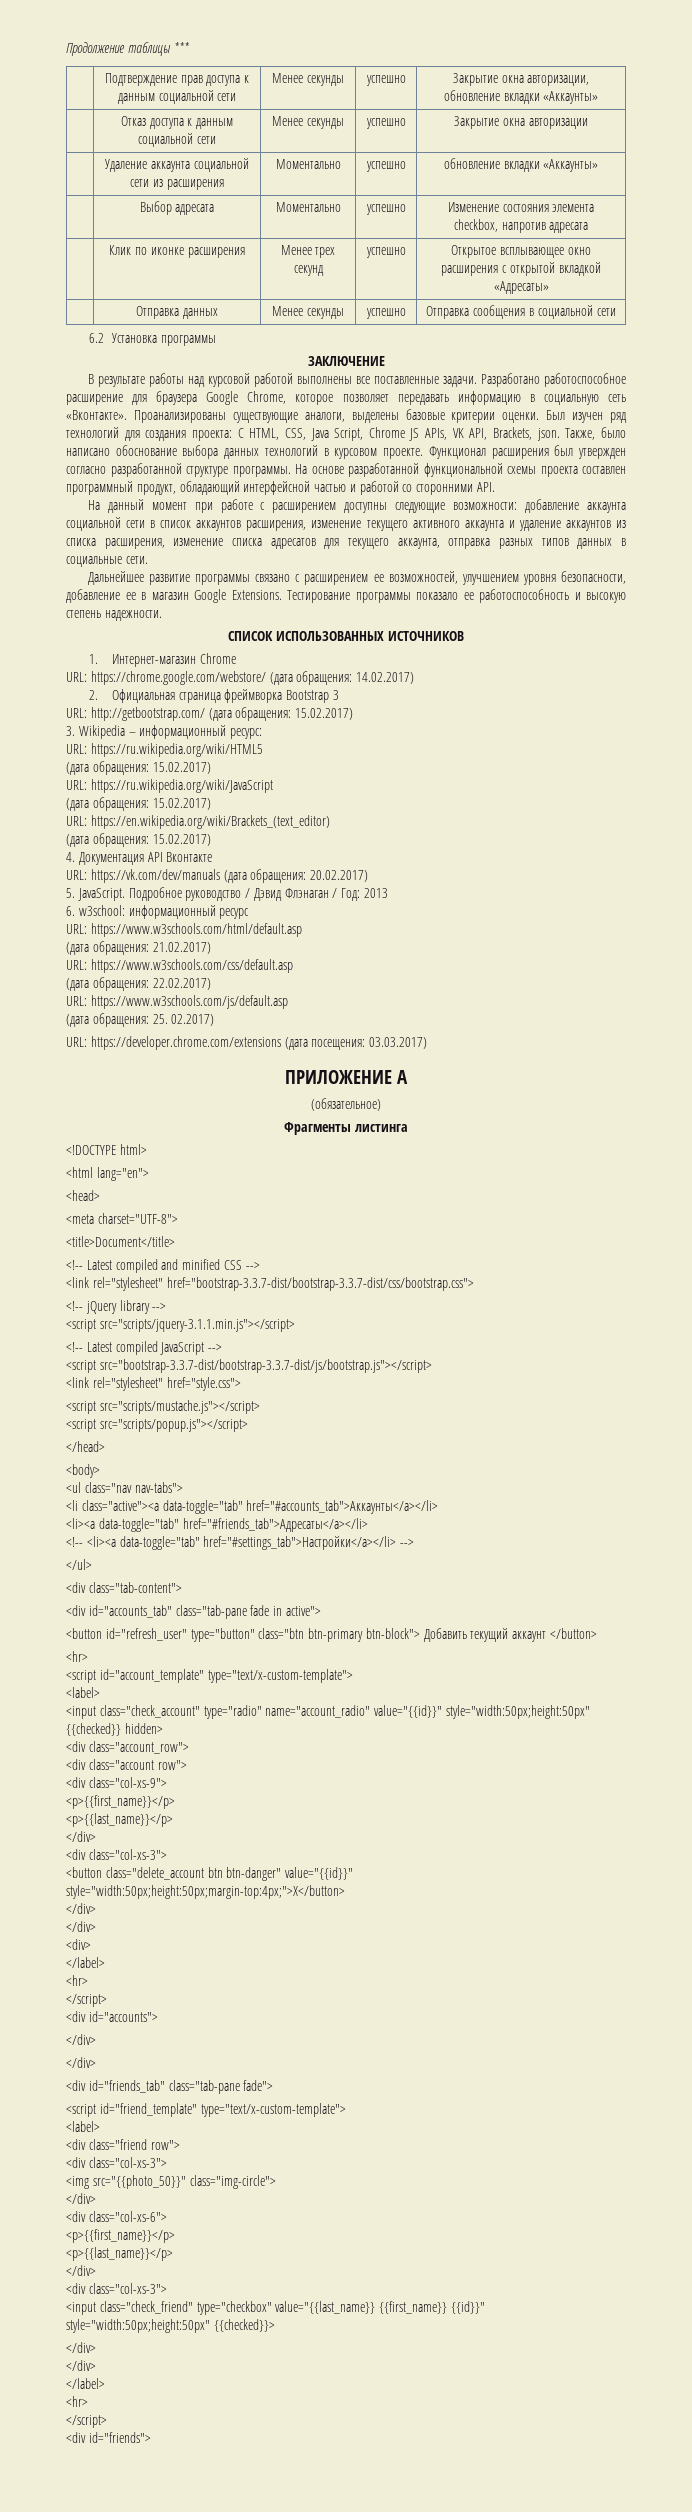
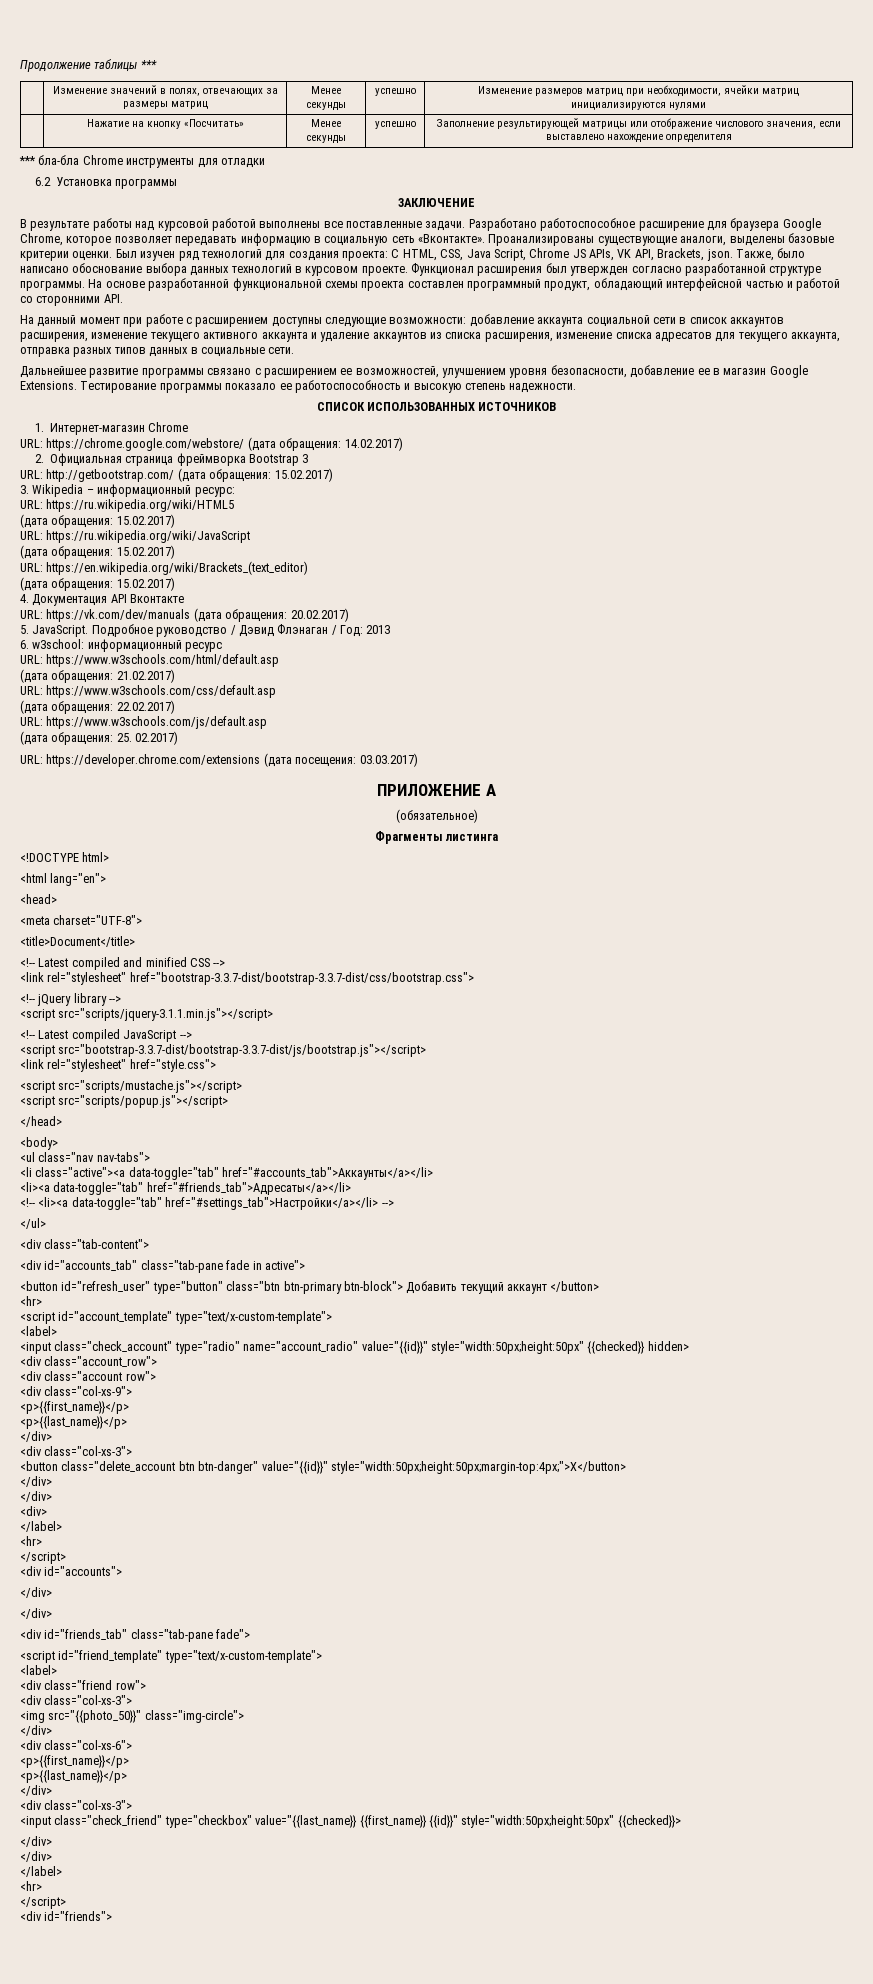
- | Подтверждение прав доступа к данным социальной сети | Менее секунды | успешно | Закрытие окна авторизации, обновление вкладки «Аккаунты»
- | Отказ доступа к данным социальной сети | Менее секунды | успешно | Закрытие окна авторизации
- | Удаление аккаунта социальной сети из расширения | Моментально | успешно | обновление вкладки «Аккаунты»
- | Выбор адресата | Моментально | успешно | Изменение состояния элемента checkbox, напротив адресата
- | Клик по иконке расширения | Менее трех секунд | успешно | Открытое всплывающее окно расширения с открытой вкладкой «Адресаты»
- | Отправка данных | Менее секунды | успешно | Отправка сообщения в социальной сети
+ | Изменение значений в полях, отвечающих за размеры матриц | Менее секунды | успешно | Изменение размеров матриц при необходимости, ячейки матриц инициализируются нулями
+ | Нажатие на кнопку «Посчитать» | Менее секунды | успешно | Заполнение результирующей матрицы или отображение числового значения, если выставлено нахождение определителя
+ *** бла-бла Chrome инструменты для отладки

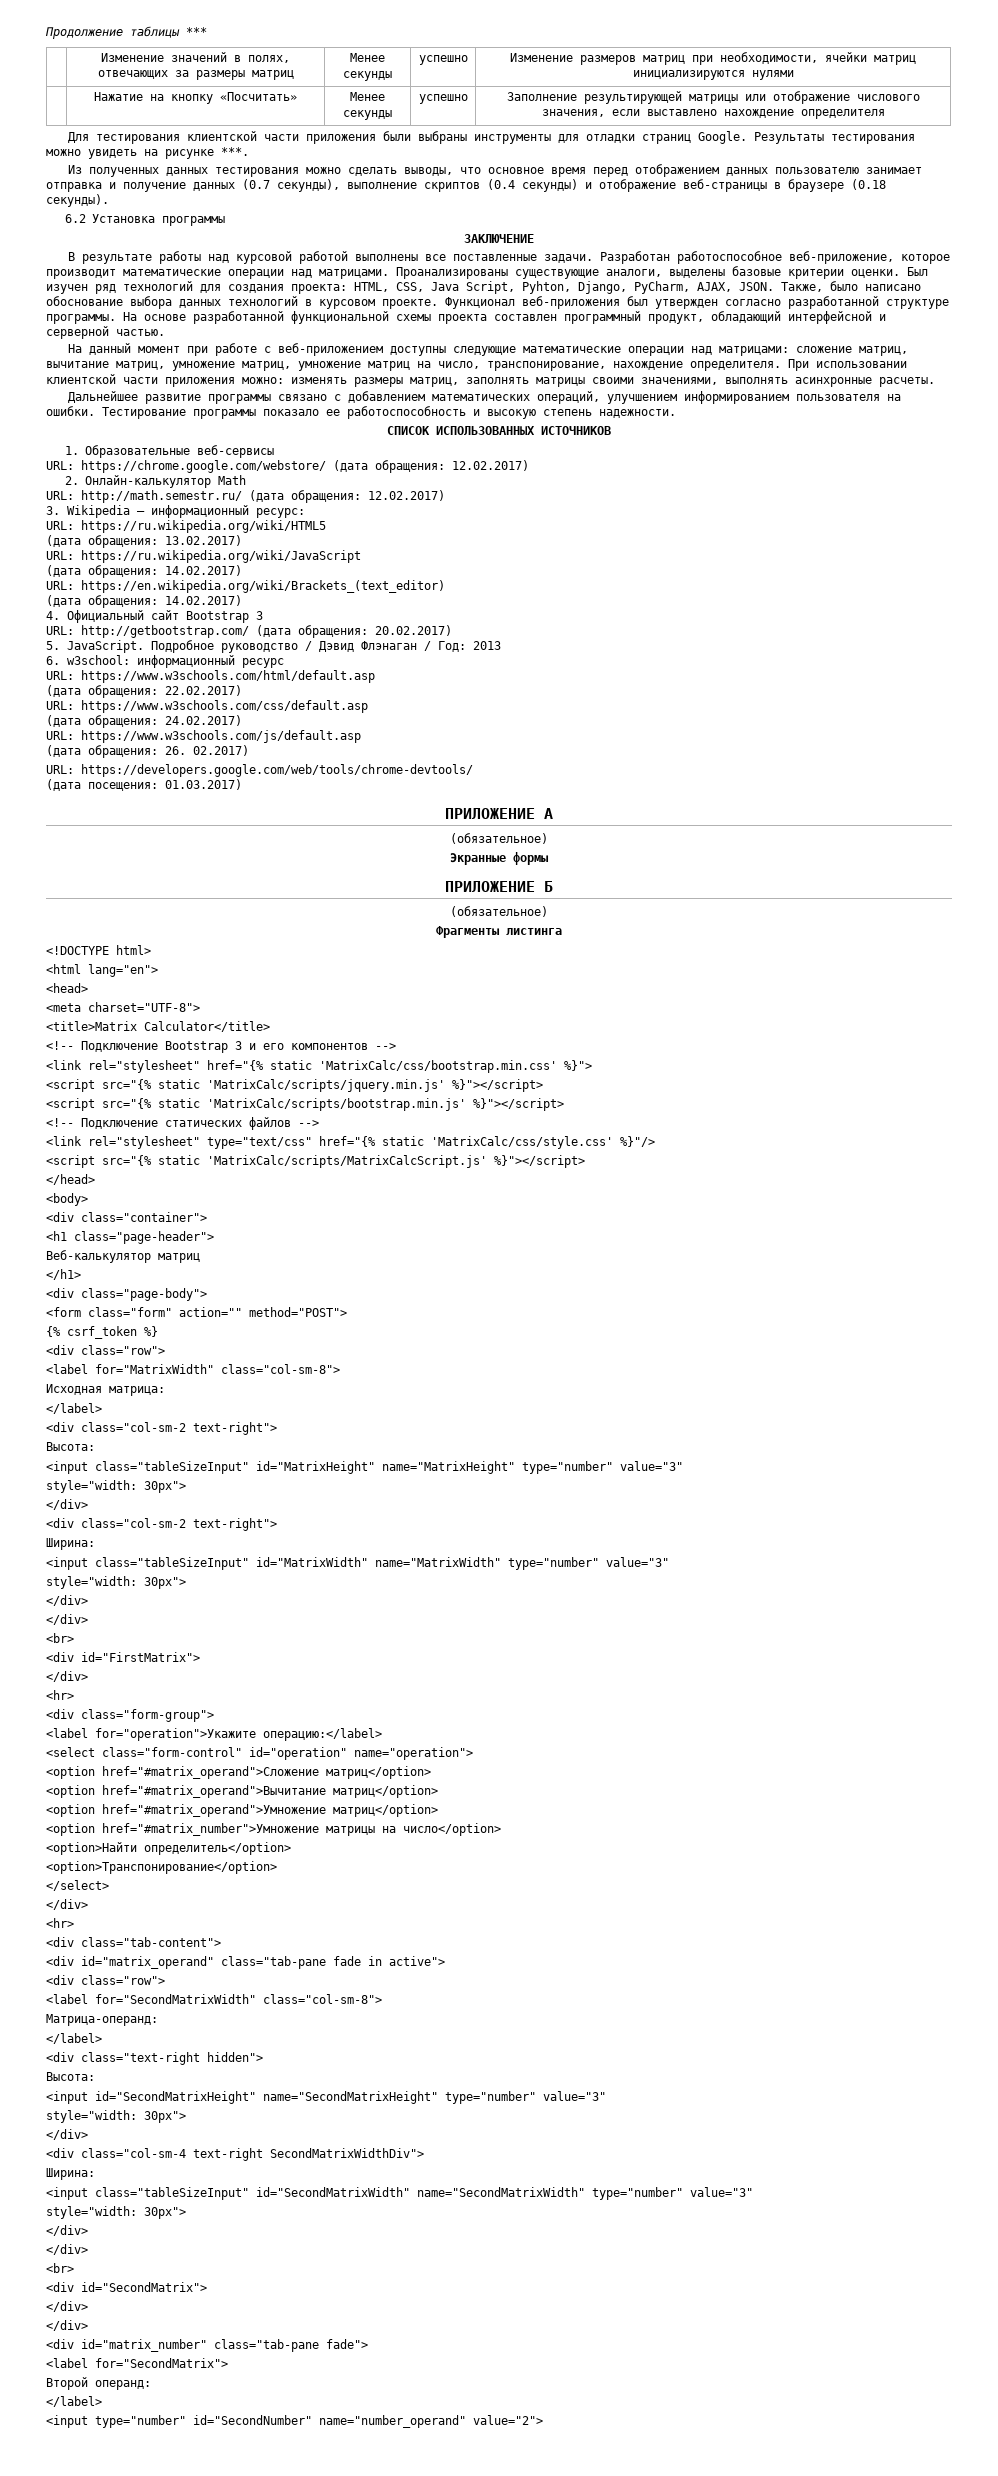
- *** бла-бла Chrome инструменты для отладки
+ Для тестирования клиентской части приложения были выбраны инструменты для отладки страниц Google. Результаты тестирования можно увидеть на рисунке ***.
+ Из полученных данных тестирования можно сделать выводы, что основное время перед отображением данных пользователю занимает отправка и получение данных (0.7 секунды), выполнение скриптов (0.4 секунды) и отображение веб-страницы в браузере (0.18 секунды).
- Разработано работоспособное расширение для браузера Google Chrome, которое позволяет передавать информацию в социальную сеть «Вконтакте».
+ Разработан работоспособное веб-приложение, которое производит математические операции над матрицами.
- Был изучен ряд технологий для создания проекта: C HTML, CSS, Java Script, Chrome JS APIs, VK API, Brackets, json.
+ Был изучен ряд технологий для создания проекта: HTML, CSS, Java Script, Pyhton, Django, PyCharm, AJAX, JSON.
- Функционал расширения был утвержден согласно разработанной структуре программы.
+ Функционал веб-приложения был утвержден согласно разработанной структуре программы.
- На основе разработанной функциональной схемы проекта составлен программный продукт, обладающий интерфейсной частью и работой со сторонними API.
+ На основе разработанной функциональной схемы проекта составлен программный продукт, обладающий интерфейсной и серверной частью.
- На данный момент при работе с расширением доступны следующие возможности: добавление аккаунта социальной сети в список аккаунтов расширения, изменение текущего активного аккаунта и удаление аккаунтов из списка расширения, изменение списка адресатов для текущего аккаунта, отправка разных типов данных в социальные сети.
+ На данный момент при работе с веб-приложением доступны следующие математические операции над матрицами: сложение матриц, вычитание матриц, умножение матриц, умножение матриц на число, транспонирование, нахождение определителя. При использовании клиентской части приложения можно: изменять размеры матриц, заполнять матрицы своими значениями, выполнять асинхронные расчеты.
- Дальнейшее развитие программы связано с расширением ее возможностей, улучшением уровня безопасности, добавление ее в магазин Google Extensions.
+ Дальнейшее развитие программы связано с добавлением математических операций, улучшением информированием пользователя на ошибки.
- 1. Интернет-магазин Chrome
+ 1. Образовательные веб-сервисы
- URL: https://chrome.google.com/webstore/ (дата обращения: 14.02.2017)
+ URL: https://chrome.google.com/webstore/ (дата обращения: 12.02.2017)
- 2. Официальная страница фреймворка Bootstrap 3
- URL: http://getbootstrap.com/ (дата обращения: 15.02.2017)
+ 2. Онлайн-калькулятор Math
+ URL: http://math.semestr.ru/ (дата обращения: 12.02.2017)
  URL: https://ru.wikipedia.org/wiki/HTML5
- (дата обращения: 15.02.2017)
+ (дата обращения: 13.02.2017)
  URL: https://ru.wikipedia.org/wiki/JavaScript
- (дата обращения: 15.02.2017)
+ (дата обращения: 14.02.2017)
  URL: https://en.wikipedia.org/wiki/Brackets_(text_editor)
- (дата обращения: 15.02.2017)
+ (дата обращения: 14.02.2017)
- 4. Документация API Вконтакте
- URL: https://vk.com/dev/manuals (дата обращения: 20.02.2017)
+ 4. Официальный сайт Bootstrap 3
+ URL: http://getbootstrap.com/ (дата обращения: 20.02.2017)
- (дата обращения: 21.02.2017)
+ (дата обращения: 22.02.2017)
- (дата обращения: 22.02.2017)
+ (дата обращения: 24.02.2017)
- (дата обращения: 25. 02.2017)
+ (дата обращения: 26. 02.2017)
- URL: https://developer.chrome.com/extensions (дата посещения: 03.03.2017)
+ URL: https://developers.google.com/web/tools/chrome-devtools/
+ (дата посещения: 01.03.2017)
+ Экранные формы
+ ПРИЛОЖЕНИЕ Б
+ (обязательное)
- <title>Document</title>
- <!-- Latest compiled and minified CSS -->
- <link rel="stylesheet" href="bootstrap-3.3.7-dist/bootstrap-3.3.7-dist/css/bootstrap.css">
- <!-- jQuery library -->
- <script src="scripts/jquery-3.1.1.min.js"></script>
- <!-- Latest compiled JavaScript -->
- <script src="bootstrap-3.3.7-dist/bootstrap-3.3.7-dist/js/bootstrap.js"></script>
- <link rel="stylesheet" href="style.css">
- <script src="scripts/mustache.js"></script>
- <script src="scripts/popup.js"></script>
+ <title>Matrix Calculator</title>
+ <!-- Подключение Bootstrap 3 и его компонентов -->
+ <link rel="stylesheet" href="{% static 'MatrixCalc/css/bootstrap.min.css' %}">
+ <script src="{% static 'MatrixCalc/scripts/jquery.min.js' %}"></script>
+ <script src="{% static 'MatrixCalc/scripts/bootstrap.min.js' %}"></script>
+ <!-- Подключение статических файлов -->
+ <link rel="stylesheet" type="text/css" href="{% static 'MatrixCalc/css/style.css' %}"/>
+ <script src="{% static 'MatrixCalc/scripts/MatrixCalcScript.js' %}"></script>
  </head>
  <body>
- <ul class="nav nav-tabs">
- <li class="active"><a data-toggle="tab" href="#accounts_tab">Аккаунты</a></li>
- <li><a data-toggle="tab" href="#friends_tab">Адресаты</a></li>
- <!-- <li><a data-toggle="tab" href="#settings_tab">Настройки</a></li> -->
- </ul>
+ <div class="container">
+ <h1 class="page-header">
+ Веб-калькулятор матриц
+ </h1>
+ <div class="page-body">
+ <form class="form" action="" method="POST">
+ {% csrf_token %}
+ <div class="row">
+ <label for="MatrixWidth" class="col-sm-8">
+ Исходная матрица:
+ </label>
+ <div class="col-sm-2 text-right">
+ Высота:
+ <input class="tableSizeInput" id="MatrixHeight" name="MatrixHeight" type="number" value="3"
+ style="width: 30px">
+ </div>
+ <div class="col-sm-2 text-right">
+ Ширина:
+ <input class="tableSizeInput" id="MatrixWidth" name="MatrixWidth" type="number" value="3"
+ style="width: 30px">
+ </div>
+ </div>
+ <br>
+ <div id="FirstMatrix">
+ </div>
+ <hr>
+ <div class="form-group">
+ <label for="operation">Укажите операцию:</label>
+ <select class="form-control" id="operation" name="operation">
+ <option href="#matrix_operand">Сложение матриц</option>
+ <option href="#matrix_operand">Вычитание матриц</option>
+ <option href="#matrix_operand">Умножение матриц</option>
+ <option href="#matrix_number">Умножение матрицы на число</option>
+ <option>Найти определитель</option>
+ <option>Транспонирование</option>
+ </select>
+ </div>
+ <hr>
- <div id="accounts_tab" class="tab-pane fade in active">
- <button id="refresh_user" type="button" class="btn btn-primary btn-block"> Добавить текущий аккаунт </button>
- <hr>
- <script id="account_template" type="text/x-custom-template">
- <label>
- <input class="check_account" type="radio" name="account_radio" value="{{id}}" style="width:50px;height:50px" {{checked}} hidden>
- <div class="account_row">
- <div class="account row">
- <div class="col-xs-9">
- <p>{{first_name}}</p>
- <p>{{last_name}}</p>
+ <div id="matrix_operand" class="tab-pane fade in active">
+ <div class="row">
+ <label for="SecondMatrixWidth" class="col-sm-8">
+ Матрица-операнд:
+ </label>
+ <div class="text-right hidden">
+ Высота:
+ <input id="SecondMatrixHeight" name="SecondMatrixHeight" type="number" value="3"
+ style="width: 30px">
  </div>
- <div class="col-xs-3">
- <button class="delete_account btn btn-danger" value="{{id}}" style="width:50px;height:50px;margin-top:4px;">X</button>
+ <div class="col-sm-4 text-right SecondMatrixWidthDiv">
+ Ширина:
+ <input class="tableSizeInput" id="SecondMatrixWidth" name="SecondMatrixWidth" type="number" value="3"
+ style="width: 30px">
  </div>
  </div>
- <div>
- </label>
- <hr>
- </script>
- <div id="accounts">
+ <br>
+ <div id="SecondMatrix">
- <div id="friends_tab" class="tab-pane fade">
+ <div id="matrix_number" class="tab-pane fade">
- <script id="friend_template" type="text/x-custom-template">
- <label>
- <div class="friend row">
- <div class="col-xs-3">
- <img src="{{photo_50}}" class="img-circle">
- </div>
- <div class="col-xs-6">
- <p>{{first_name}}</p>
- <p>{{last_name}}</p>
- </div>
- <div class="col-xs-3">
- <input class="check_friend" type="checkbox" value="{{last_name}} {{first_name}} {{id}}" style="width:50px;height:50px" {{checked}}>
- </div>
- </div>
+ <label for="SecondMatrix">
+ Второй операнд:
  </label>
- <hr>
- </script>
- <div id="friends">
+ <input type="number" id="SecondNumber" name="number_operand" value="2">

